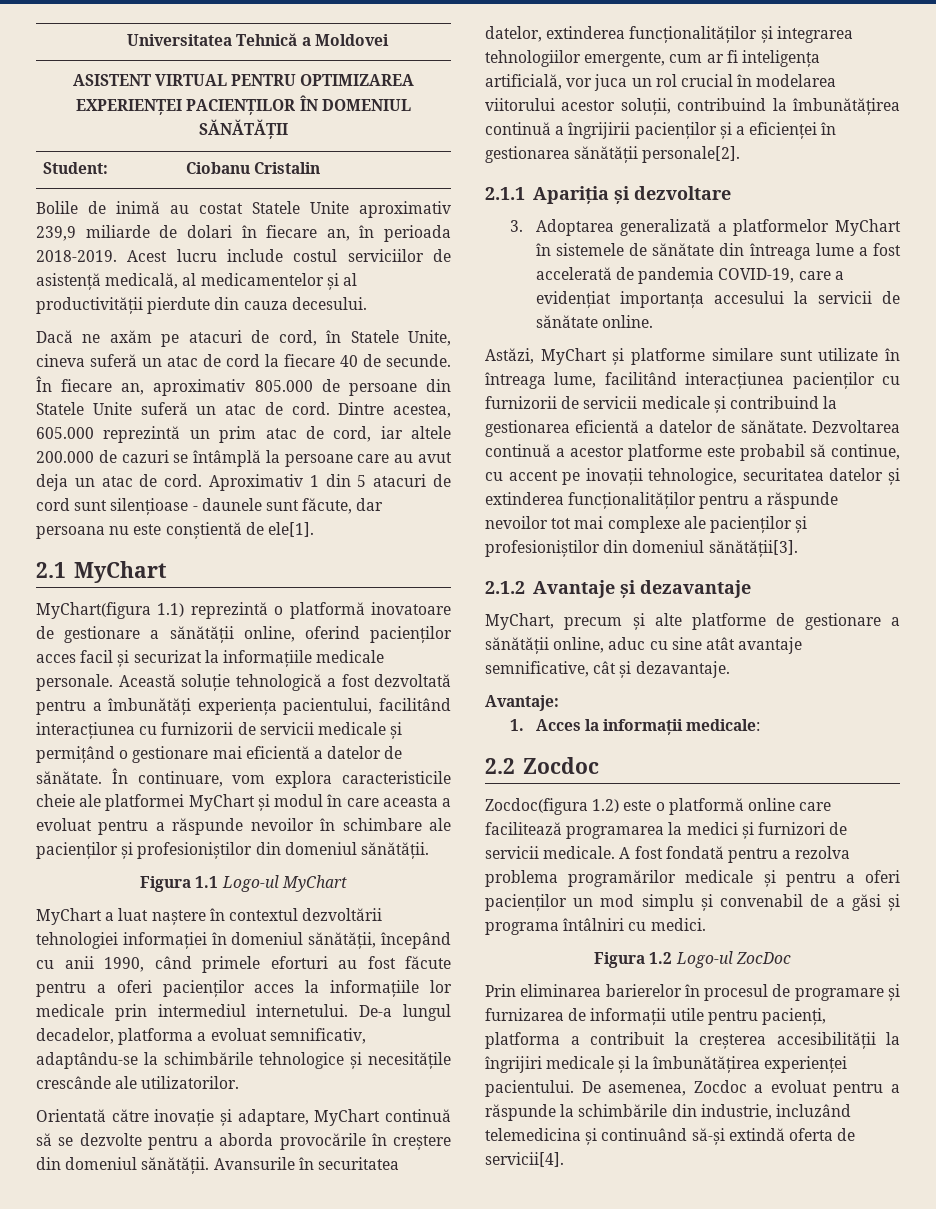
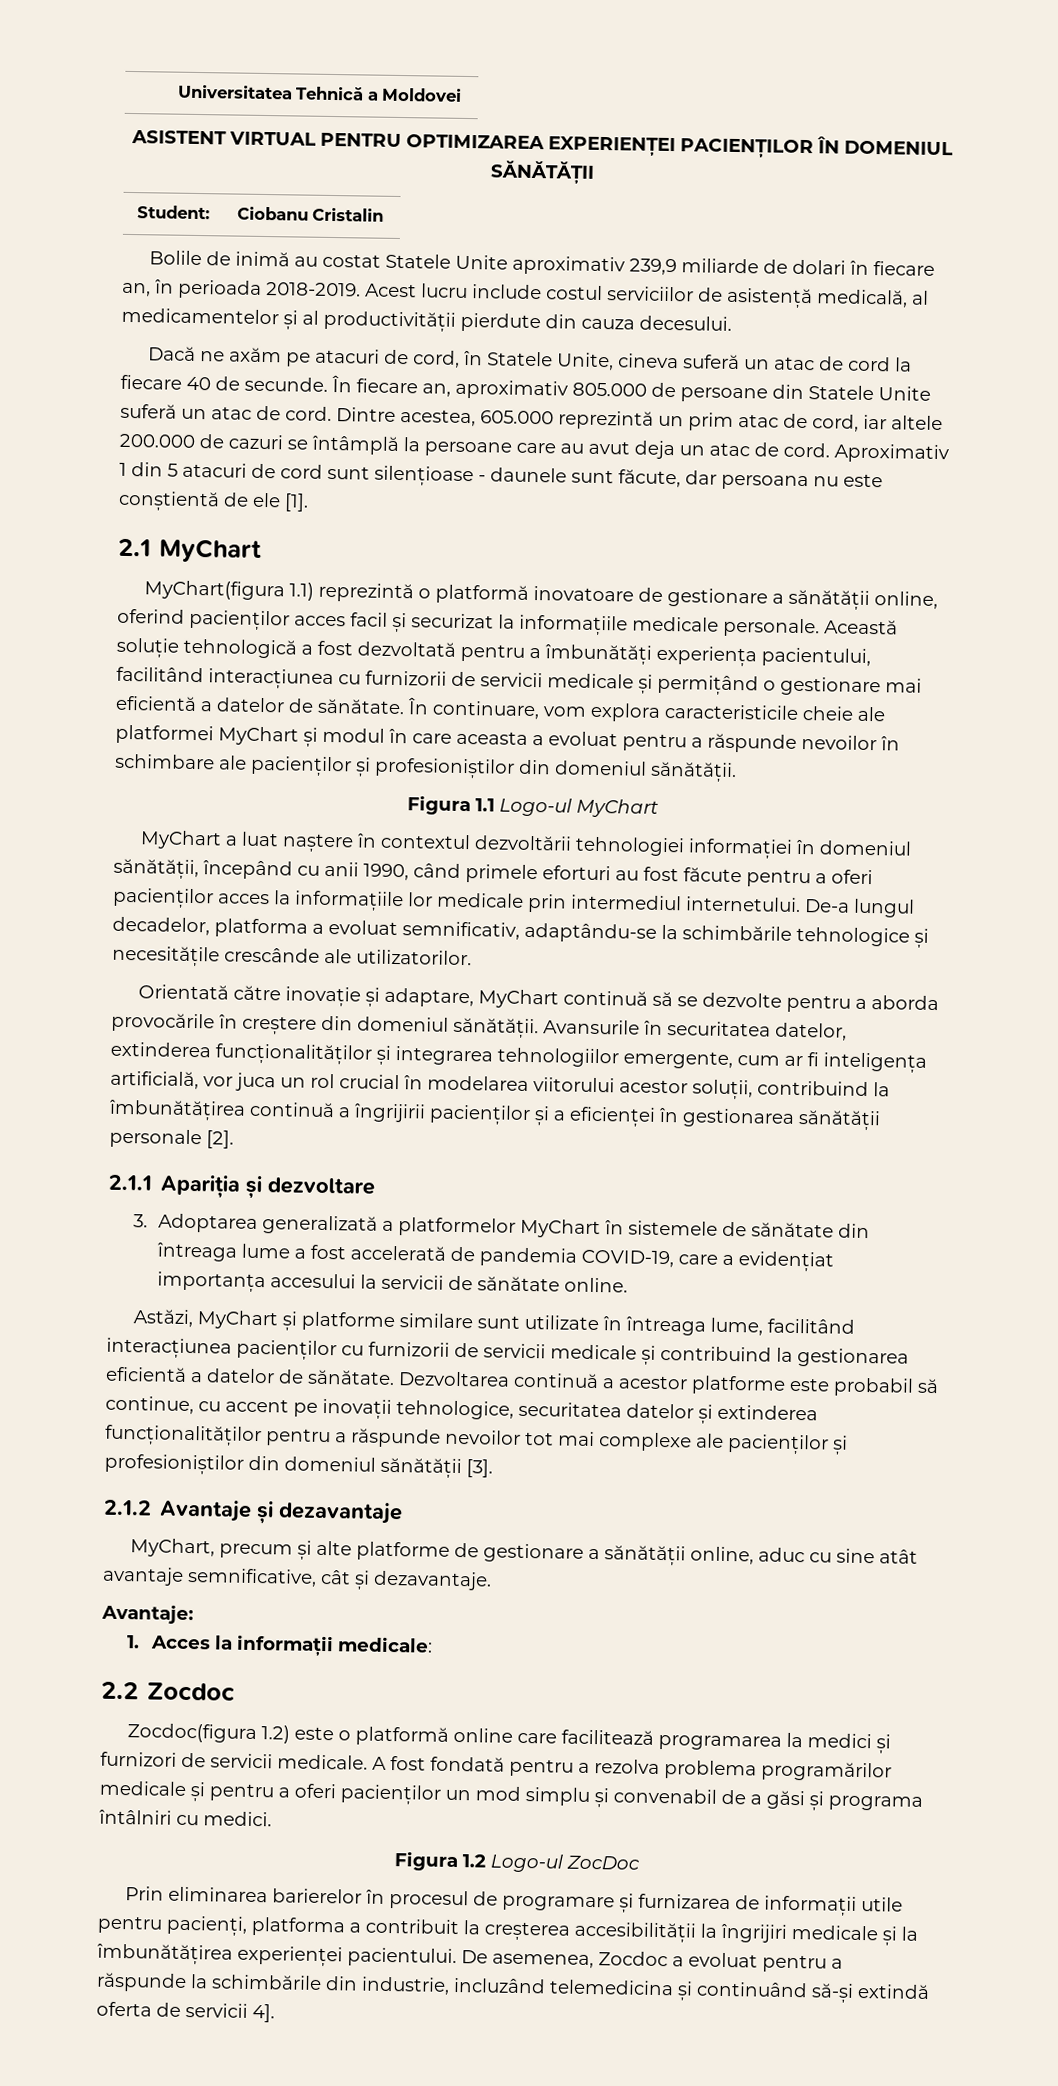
- Aproximativ 1 din 5 atacuri de cord sunt silențioase - daunele sunt făcute, dar persoana nu este conștientă de ele[1].
+ Aproximativ 1 din 5 atacuri de cord sunt silențioase - daunele sunt făcute, dar persoana nu este conștientă de ele [1].
- Avansurile în securitatea datelor, extinderea funcționalităților și integrarea tehnologiilor emergente, cum ar fi inteligența artificială, vor juca un rol crucial în modelarea viitorului acestor soluții, contribuind la îmbunătățirea continuă a îngrijirii pacienților și a eficienței în gestionarea sănătății personale[2].
+ Avansurile în securitatea datelor, extinderea funcționalităților și integrarea tehnologiilor emergente, cum ar fi inteligența artificială, vor juca un rol crucial în modelarea viitorului acestor soluții, contribuind la îmbunătățirea continuă a îngrijirii pacienților și a eficienței în gestionarea sănătății personale [2].
- Dezvoltarea continuă a acestor platforme este probabil să continue, cu accent pe inovații tehnologice, securitatea datelor și extinderea funcționalităților pentru a răspunde nevoilor tot mai complexe ale pacienților și profesioniștilor din domeniul sănătății[3].
+ Dezvoltarea continuă a acestor platforme este probabil să continue, cu accent pe inovații tehnologice, securitatea datelor și extinderea funcționalităților pentru a răspunde nevoilor tot mai complexe ale pacienților și profesioniștilor din domeniul sănătății [3].
- De asemenea, Zocdoc a evoluat pentru a răspunde la schimbările din industrie, incluzând telemedicina și continuând să-și extindă oferta de servicii[4].
+ De asemenea, Zocdoc a evoluat pentru a răspunde la schimbările din industrie, incluzând telemedicina și continuând să-și extindă oferta de servicii 4].

